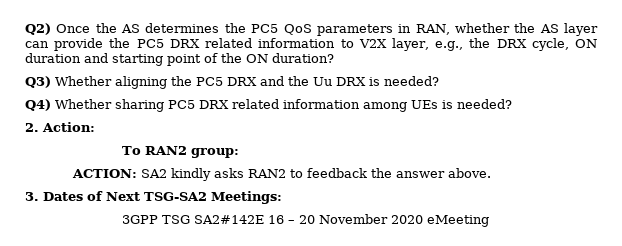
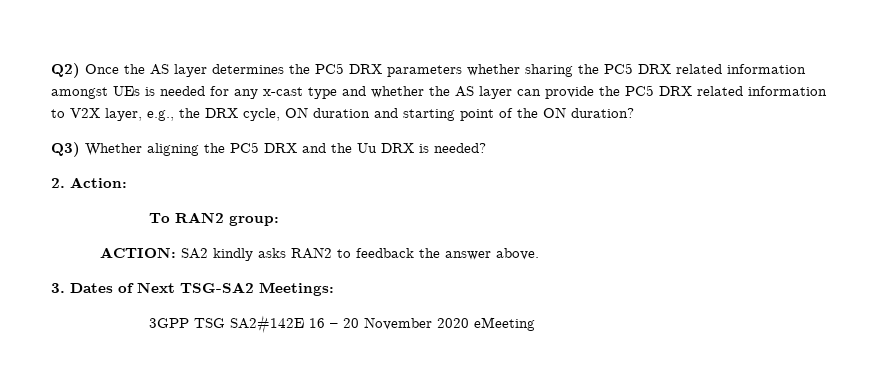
- Q2) Once the AS determines the PC5 QoS parameters in RAN, whether the AS layer can provide the PC5 DRX related information to V2X layer, e.g., the DRX cycle, ON duration and starting point of the ON duration?
+ Q2) Once the AS layer determines the PC5 DRX parameters whether sharing the PC5 DRX related information amongst UEs is needed for any x-cast type and whether the AS layer can provide the PC5 DRX related information to V2X layer, e.g., the DRX cycle, ON duration and starting point of the ON duration?
- Q4) Whether sharing PC5 DRX related information among UEs is needed?

